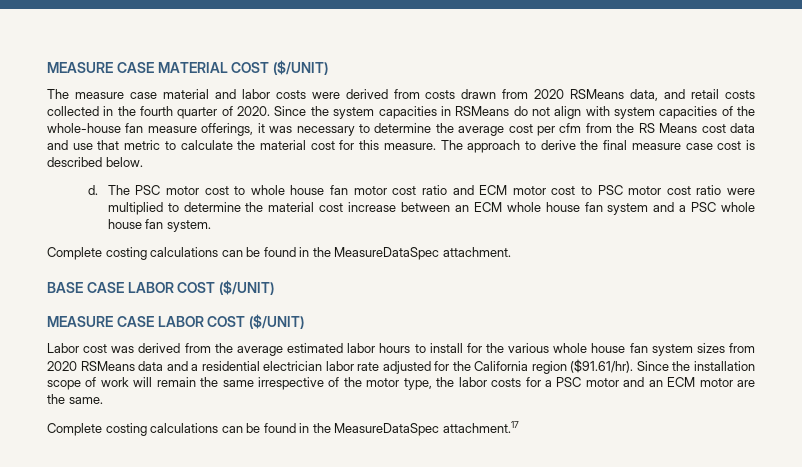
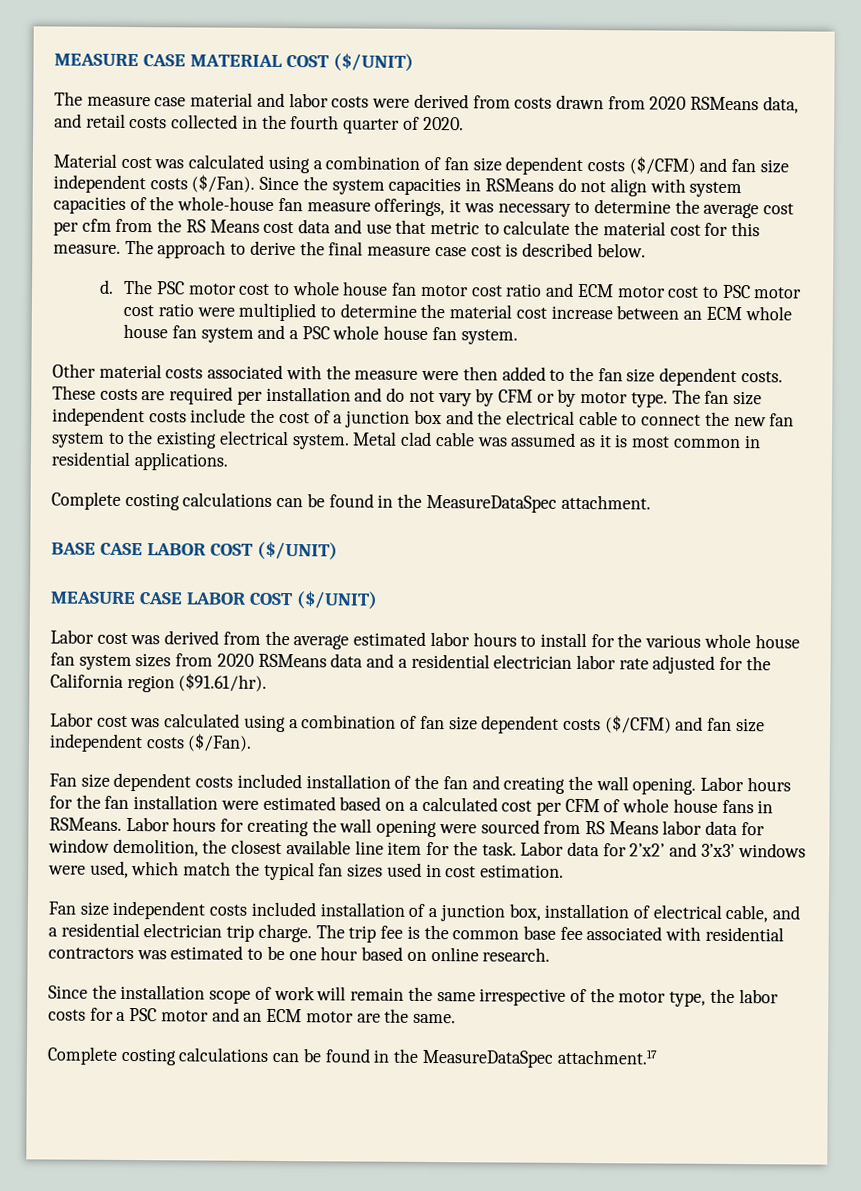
- The measure case material and labor costs were derived from costs drawn from 2020 RSMeans data, and retail costs collected in the fourth quarter of 2020. Since the system capacities in RSMeans do not align with system capacities of the whole-house fan measure offerings, it was necessary to determine the average cost per cfm from the RS Means cost data and use that metric to calculate the material cost for this measure.
+ The measure case material and labor costs were derived from costs drawn from 2020 RSMeans data, and retail costs collected in the fourth quarter of 2020.
+ Material cost was calculated using a combination of fan size dependent costs ($/CFM) and fan size independent costs ($/Fan). Since the system capacities in RSMeans do not align with system capacities of the whole-house fan measure offerings, it was necessary to determine the average cost per cfm from the RS Means cost data and use that metric to calculate the material cost for this measure.
+ Other material costs associated with the measure were then added to the fan size dependent costs. These costs are required per installation and do not vary by CFM or by motor type. The fan size independent costs include the cost of a junction box and the electrical cable to connect the new fan system to the existing electrical system. Metal clad cable was assumed as it is most common in residential applications.
- Labor cost was derived from the average estimated labor hours to install for the various whole house fan system sizes from 2020 RSMeans data and a residential electrician labor rate adjusted for the California region ($91.61/hr). Since the installation scope of work will remain the same irrespective of the motor type, the labor costs for a PSC motor and an ECM motor are the same.
+ Labor cost was derived from the average estimated labor hours to install for the various whole house fan system sizes from 2020 RSMeans data and a residential electrician labor rate adjusted for the California region ($91.61/hr).
+ Labor cost was calculated using a combination of fan size dependent costs ($/CFM) and fan size independent costs ($/Fan).
+ Fan size dependent costs included installation of the fan and creating the wall opening. Labor hours for the fan installation were estimated based on a calculated cost per CFM of whole house fans in RSMeans. Labor hours for creating the wall opening were sourced from RS Means labor data for window demolition, the closest available line item for the task. Labor data for 2’x2’ and 3’x3’ windows were used, which match the typical fan sizes used in cost estimation.
+ Fan size independent costs included installation of a junction box, installation of electrical cable, and a residential electrician trip charge. The trip fee is the common base fee associated with residential contractors was estimated to be one hour based on online research.
+ Since the installation scope of work will remain the same irrespective of the motor type, the labor costs for a PSC motor and an ECM motor are the same.

